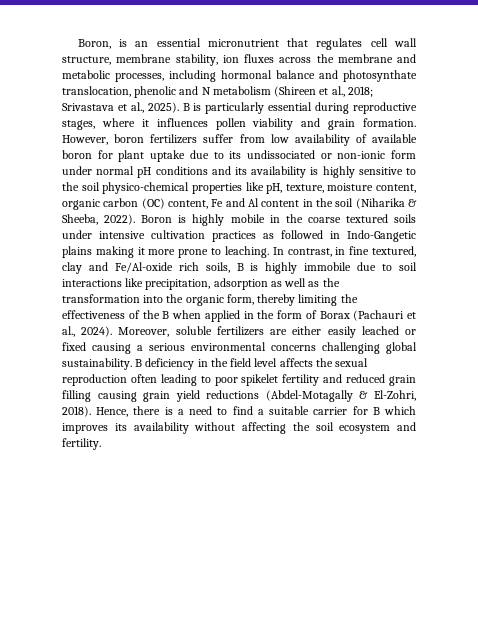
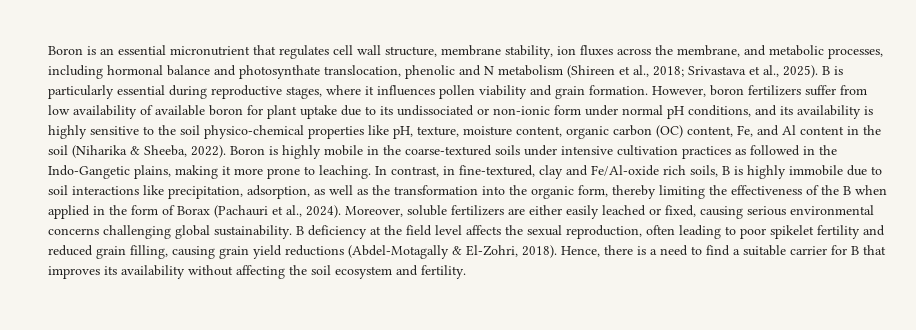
- Boron, is an essential micronutrient that regulates cell wall structure, membrane stability, ion fluxes across the membrane and metabolic processes, including hormonal balance and photosynthate translocation, phenolic and N metabolism (Shireen et al., 2018; Srivastava et al., 2025).
+ Boron is an essential micronutrient that regulates cell wall structure, membrane stability, ion fluxes across the membrane, and metabolic processes, including hormonal balance and photosynthate translocation, phenolic and N metabolism (Shireen et al., 2018; Srivastava et al., 2025).
- However, boron fertilizers suffer from low availability of available boron for plant uptake due to its undissociated or non-ionic form under normal pH conditions and its availability is highly sensitive to the soil physico-chemical properties like pH, texture, moisture content, organic carbon (OC) content, Fe and Al content in the soil (Niharika & Sheeba, 2022).
+ However, boron fertilizers suffer from low availability of available boron for plant uptake due to its undissociated or non-ionic form under normal pH conditions, and its availability is highly sensitive to the soil physico-chemical properties like pH, texture, moisture content, organic carbon (OC) content, Fe, and Al content in the soil (Niharika & Sheeba, 2022).
- Boron is highly mobile in the coarse textured soils under intensive cultivation practices as followed in Indo-Gangetic plains making it more prone to leaching.
+ Boron is highly mobile in the coarse-textured soils under intensive cultivation practices as followed in the Indo-Gangetic plains, making it more prone to leaching.
- In contrast, in fine textured, clay and Fe/Al-oxide rich soils, B is highly immobile due to soil interactions like precipitation, adsorption as well as the transformation into the organic form, thereby limiting the effectiveness of the B when applied in the form of Borax (Pachauri et al., 2024).
+ In contrast, in fine-textured, clay and Fe/Al-oxide rich soils, B is highly immobile due to soil interactions like precipitation, adsorption, as well as the transformation into the organic form, thereby limiting the effectiveness of the B when applied in the form of Borax (Pachauri et al., 2024).
- Moreover, soluble fertilizers are either easily leached or fixed causing a serious environmental concerns challenging global sustainability.
+ Moreover, soluble fertilizers are either easily leached or fixed, causing serious environmental concerns challenging global sustainability.
- B deficiency in the field level affects the sexual reproduction often leading to poor spikelet fertility and reduced grain filling causing grain yield reductions (Abdel-Motagally & El-Zohri, 2018).
+ B deficiency at the field level affects the sexual reproduction, often leading to poor spikelet fertility and reduced grain filling, causing grain yield reductions (Abdel-Motagally & El-Zohri, 2018).
- Hence, there is a need to find a suitable carrier for B which improves its availability without affecting the soil ecosystem and fertility.
+ Hence, there is a need to find a suitable carrier for B that improves its availability without affecting the soil ecosystem and fertility.

